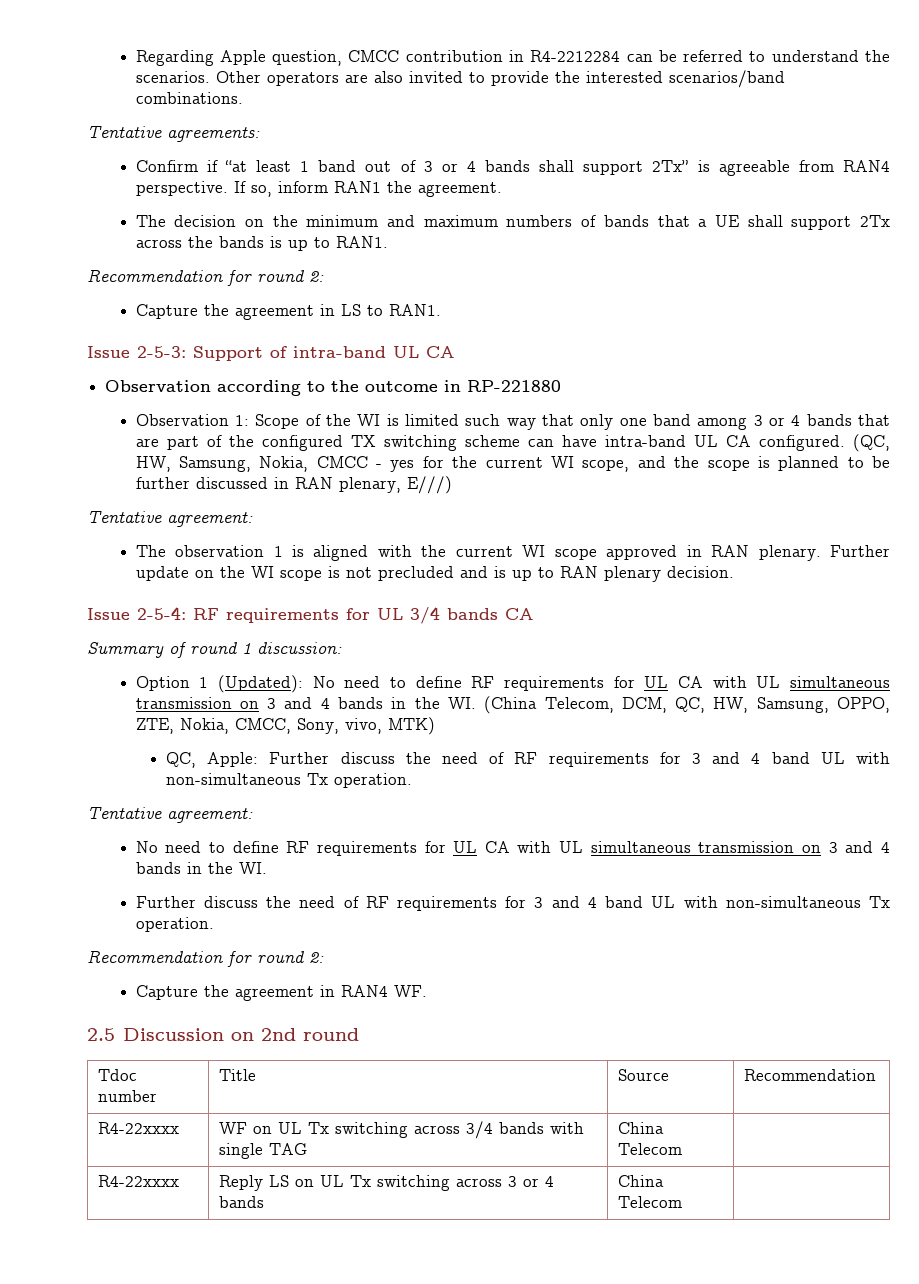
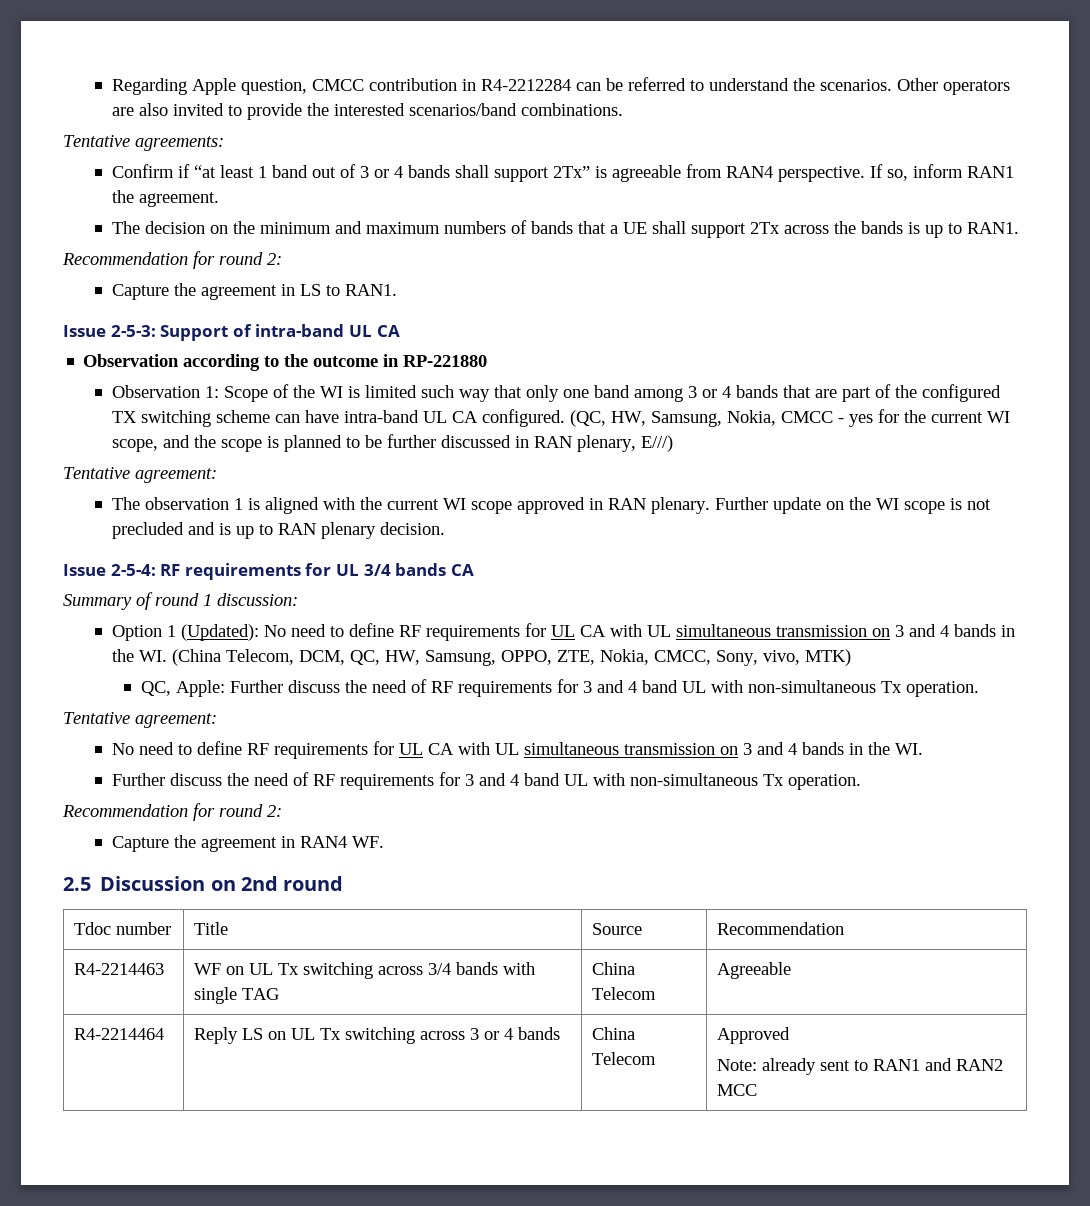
- R4-22xxxx | WF on UL Tx switching across 3/4 bands with single TAG | China Telecom |
- R4-22xxxx | Reply LS on UL Tx switching across 3 or 4 bands | China Telecom |
+ R4-2214463 | WF on UL Tx switching across 3/4 bands with single TAG | China Telecom | Agreeable
+ R4-2214464 | Reply LS on UL Tx switching across 3 or 4 bands | China Telecom | Approved
+ Note: already sent to RAN1 and RAN2 MCC

